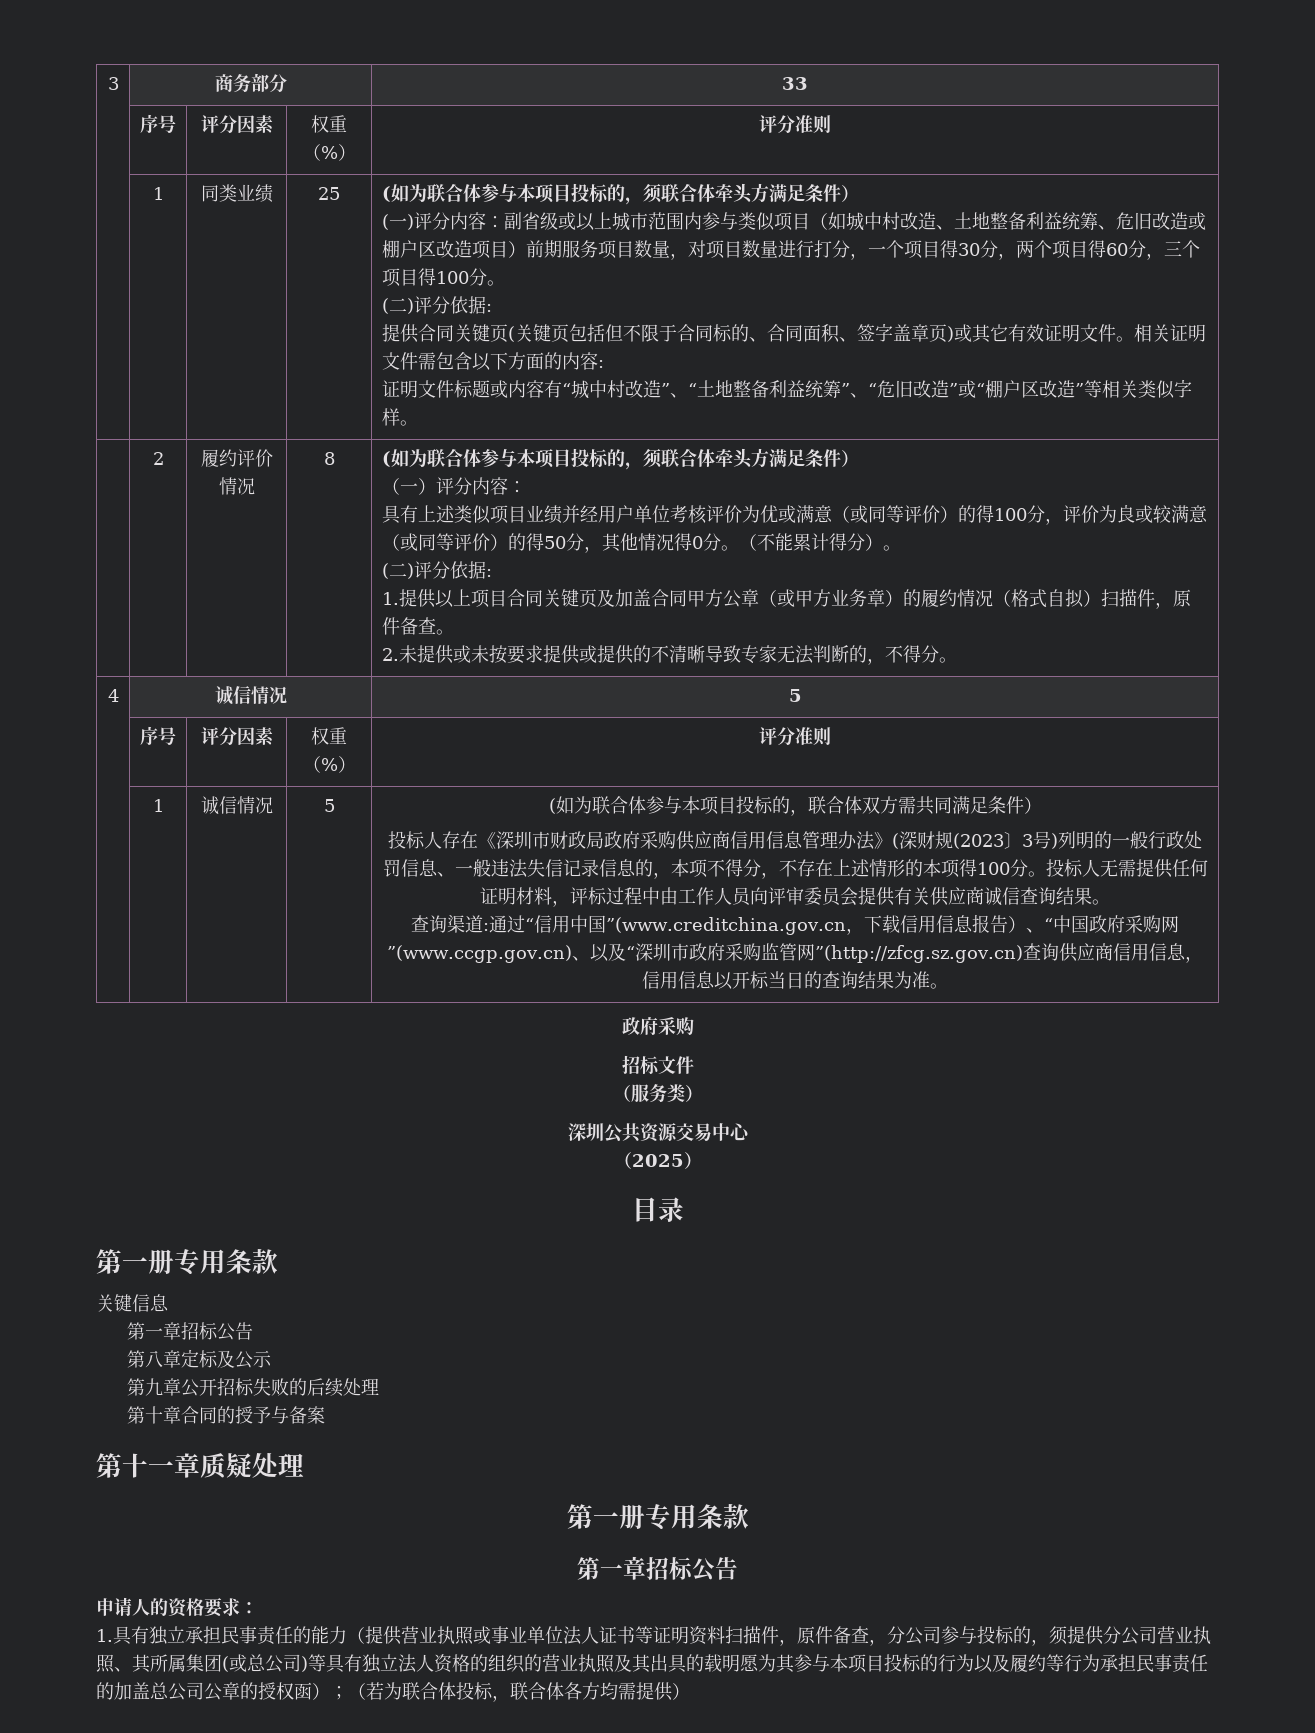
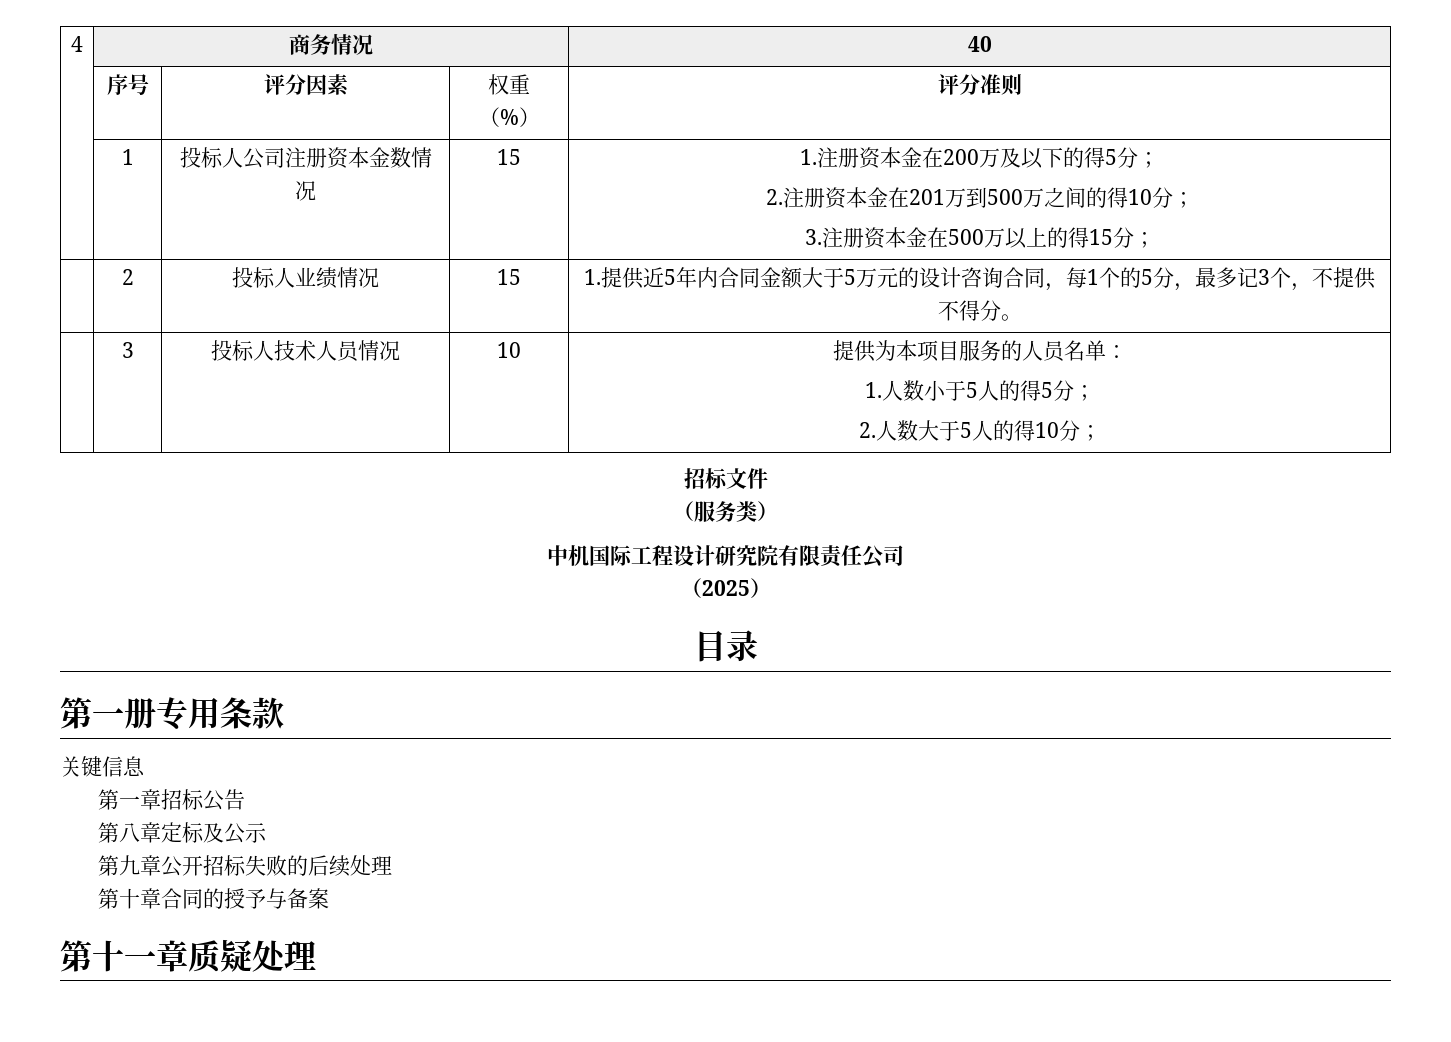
- 3 | 商务部分 | 33
+ 4 | 商务情况 | 40
  | 序号 | 评分因素 | 权重（%） | 评分准则
- | 1 | 同类业绩 | 25 | (如为联合体参与本项目投标的，须联合体牵头方满足条件）
- (一)评分内容：副省级或以上城市范围内参与类似项目（如城中村改造、土地整备利益统筹、危旧改造或棚户区改造项目）前期服务项目数量，对项目数量进行打分，一个项目得30分，两个项目得60分，三个项目得100分。
- (二)评分依据:
- 提供合同关键页(关键页包括但不限于合同标的、合同面积、签字盖章页)或其它有效证明文件。相关证明文件需包含以下方面的内容:
- 证明文件标题或内容有“城中村改造”、“土地整备利益统筹”、“危旧改造”或“棚户区改造”等相关类似字样。
+ | 1 | 投标人公司注册资本金数情况 | 15 | 1.注册资本金在200万及以下的得5分；
+ 2.注册资本金在201万到500万之间的得10分；
+ 3.注册资本金在500万以上的得15分；
- 履约评价情况 | 8 | (如为联合体参与本项目投标的，须联合体牵头方满足条件）
- （一）评分内容：
- 具有上述类似项目业绩并经用户单位考核评价为优或满意（或同等评价）的得100分，评价为良或较满意（或同等评价）的得50分，其他情况得0分。（不能累计得分）。
- (二)评分依据:
- 1.提供以上项目合同关键页及加盖合同甲方公章（或甲方业务章）的履约情况（格式自拟）扫描件，原件备查。
- 2.未提供或未按要求提供或提供的不清晰导致专家无法判断的，不得分。
- 4 | 诚信情况 | 5
- | 序号 | 评分因素 | 权重（%） | 评分准则
- | 1 | 诚信情况 | 5 | (如为联合体参与本项目投标的，联合体双方需共同满足条件）
- 投标人存在《深圳市财政局政府采购供应商信用信息管理办法》(深财规(2023〕3号)列明的一般行政处罚信息、一般违法失信记录信息的，本项不得分，不存在上述情形的本项得100分。投标人无需提供任何证明材料，评标过程中由工作人员向评审委员会提供有关供应商诚信查询结果。
- 查询渠道:通过“信用中国”(www.creditchina.gov.cn，下载信用信息报告）、“中国政府采购网”(www.ccgp.gov.cn)、以及“深圳市政府采购监管网”(http://zfcg.sz.gov.cn)查询供应商信用信息，信用信息以开标当日的查询结果为准。
- 政府采购
+ 投标人业绩情况 | 15 | 1.提供近5年内合同金额大于5万元的设计咨询合同，每1个的5分，最多记3个，不提供不得分。
+ | 3 | 投标人技术人员情况 | 10 | 提供为本项目服务的人员名单：
+ 1.人数小于5人的得5分；
+ 2.人数大于5人的得10分；
- 深圳公共资源交易中心
+ 中机国际工程设计研究院有限责任公司
  第十一章质疑处理
- 第一册专用条款
- 第一章招标公告
- 申请人的资格要求：
- 1.具有独立承担民事责任的能力（提供营业执照或事业单位法人证书等证明资料扫描件，原件备查，分公司参与投标的，须提供分公司营业执照、其所属集团(或总公司)等具有独立法人资格的组织的营业执照及其出具的载明愿为其参与本项目投标的行为以及履约等行为承担民事责任的加盖总公司公章的授权函）；（若为联合体投标，联合体各方均需提供）

